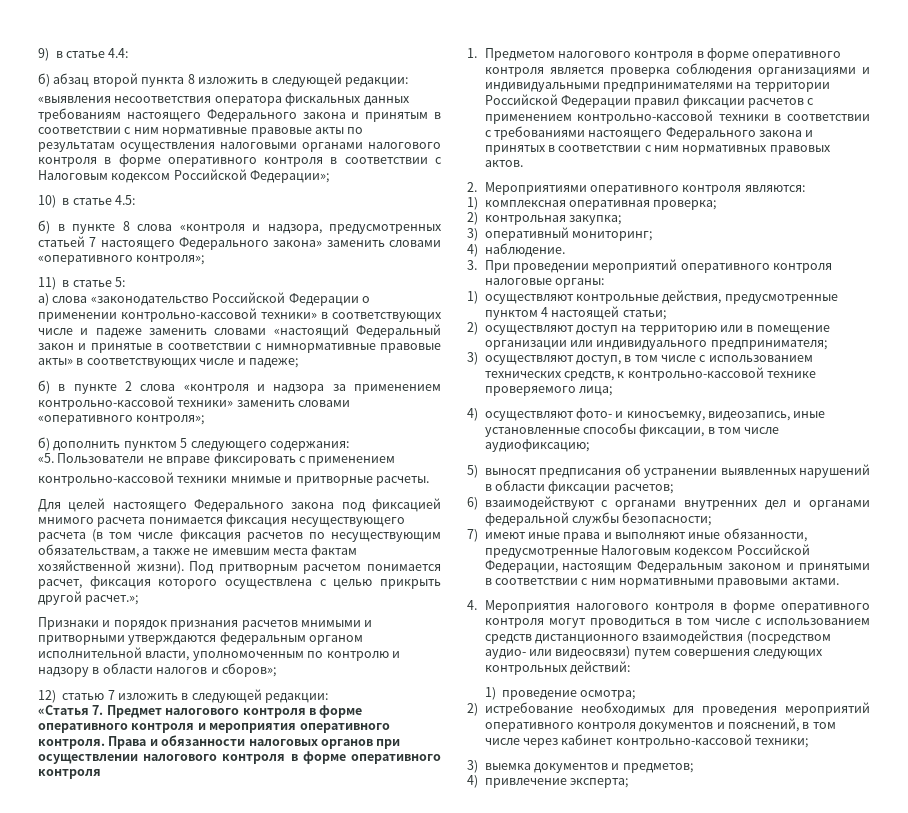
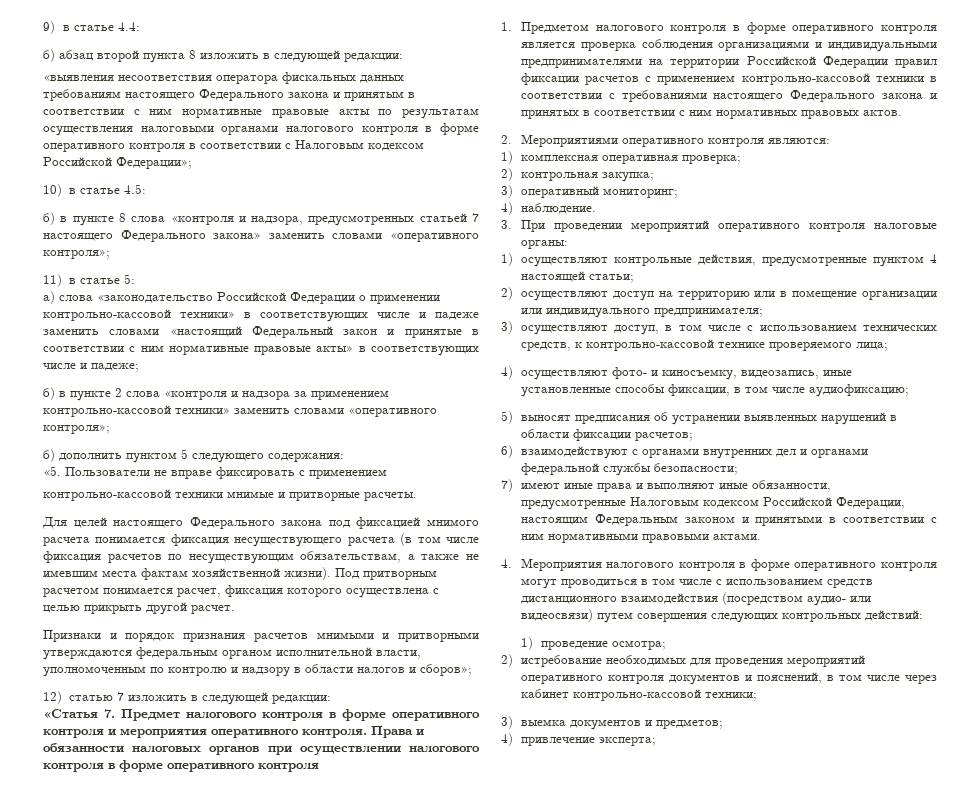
- а) слова «законодательство Российской Федерации о применении контрольно-кассовой техники» в соответствующих числе и падеже заменить словами «настоящий Федеральный закон и принятые в соответствии с нимнормативные правовые акты» в соответствующих числе и падеже;
+ а) слова «законодательство Российской Федерации о применении контрольно-кассовой техники» в соответствующих числе и падеже заменить словами «настоящий Федеральный закон и принятые в соответствии с ним нормативные правовые акты» в соответствующих числе и падеже;
- Под притворным расчетом понимается расчет, фиксация которого осуществлена с целью прикрыть другой расчет.»;
+ Под притворным расчетом понимается расчет, фиксация которого осуществлена с целью прикрыть другой расчет.

